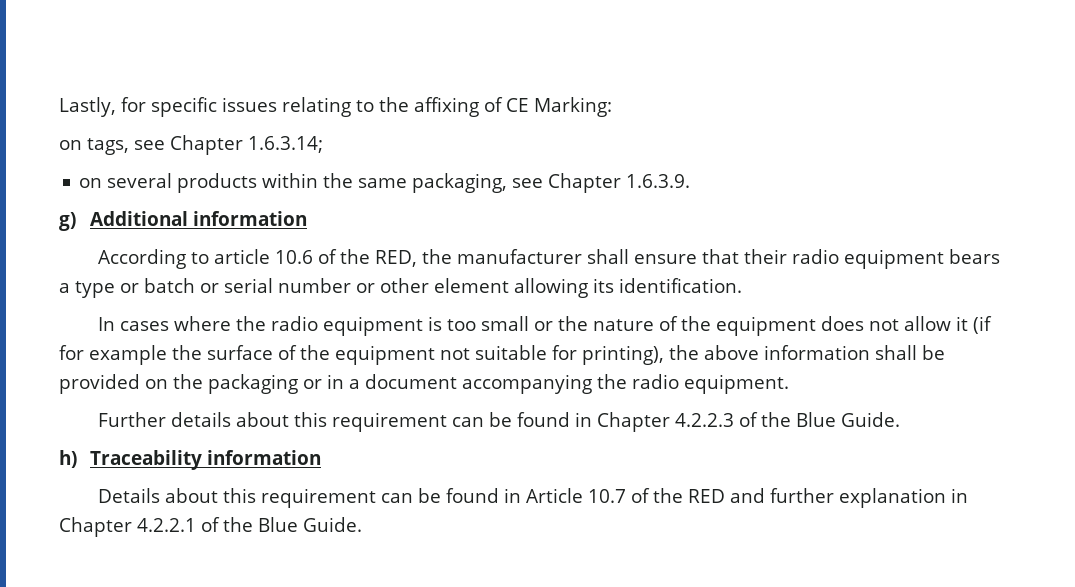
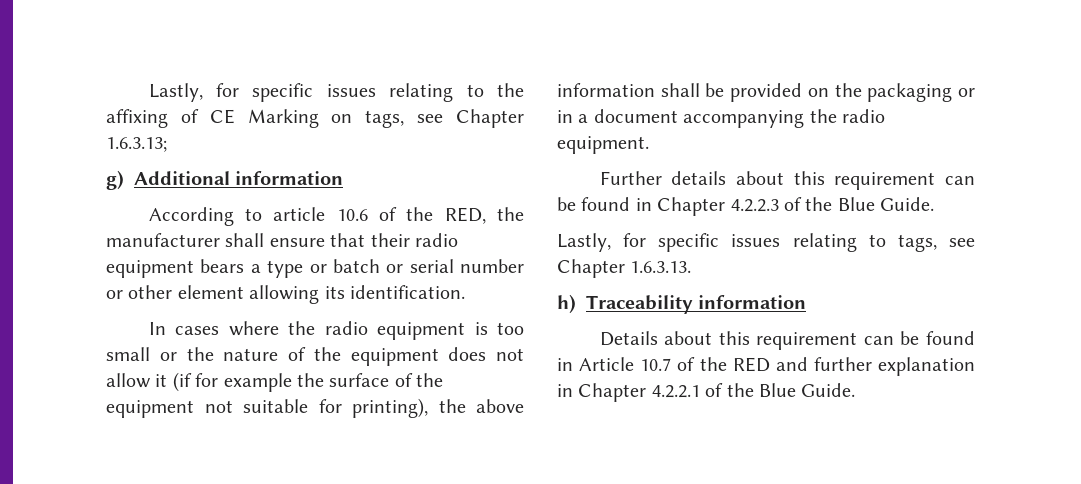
- Lastly, for specific issues relating to the affixing of CE Marking:
- on tags, see Chapter 1.6.3.14;
- on several products within the same packaging, see Chapter 1.6.3.9.
+ Lastly, for specific issues relating to the affixing of CE Marking on tags, see Chapter 1.6.3.13;
+ Lastly, for specific issues relating to tags, see Chapter 1.6.3.13.

